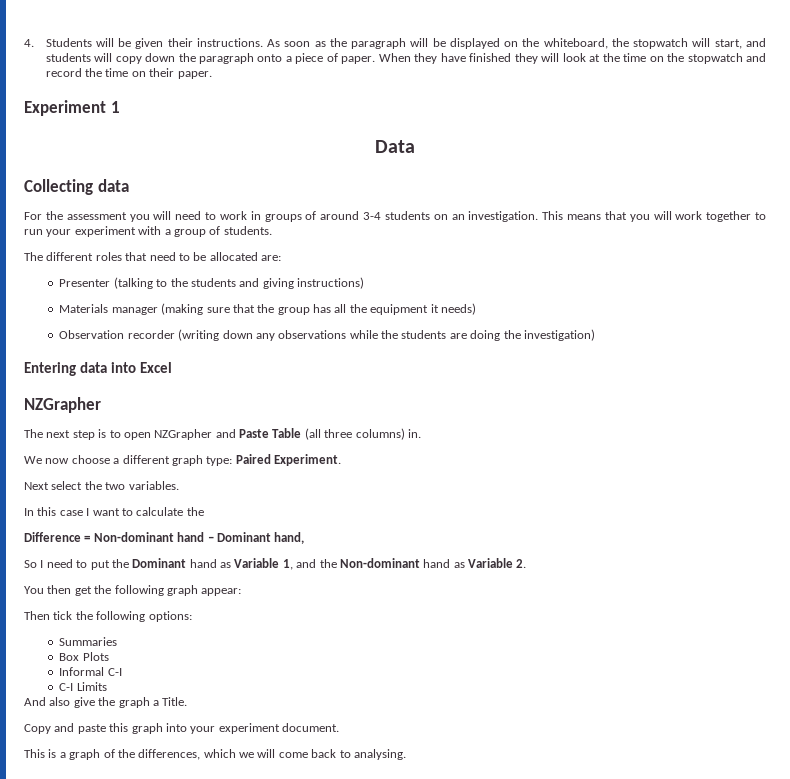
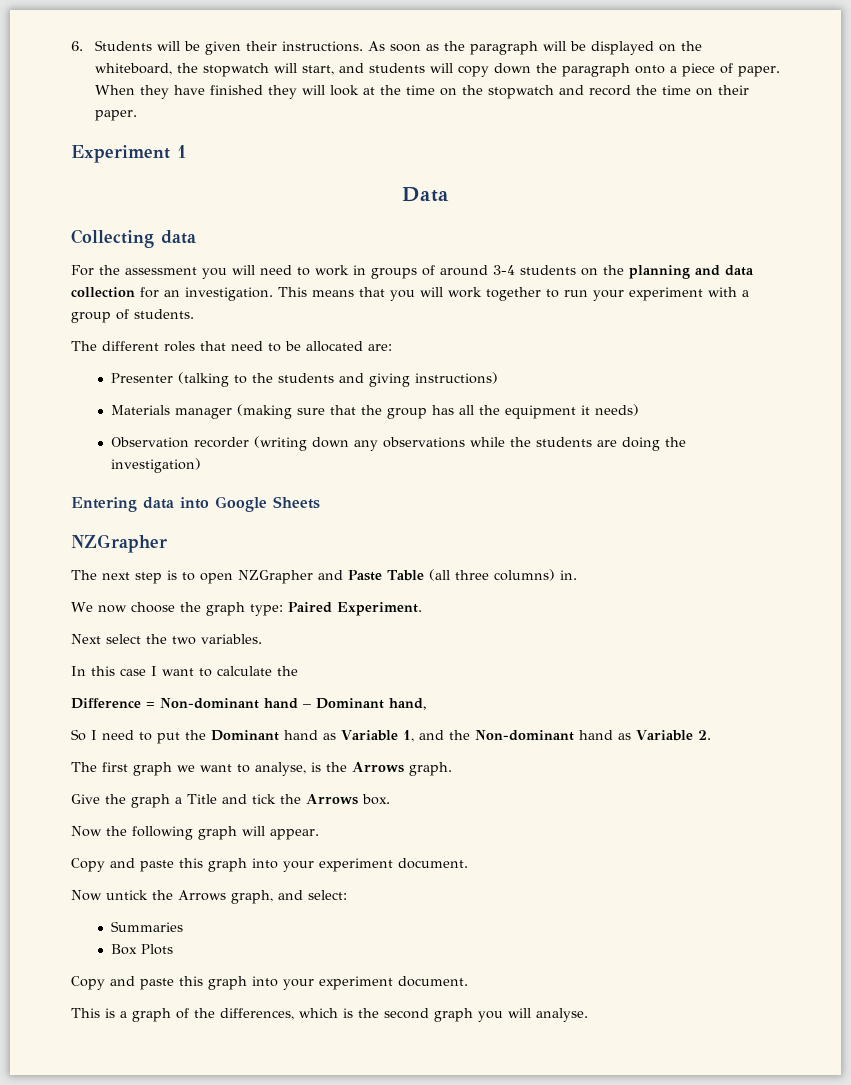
- 4. Students will be given their instructions.
+ 6. Students will be given their instructions.
- For the assessment you will need to work in groups of around 3-4 students on an investigation.
+ For the assessment you will need to work in groups of around 3-4 students on the planning and data collection for an investigation.
- Entering data into Excel
+ Entering data into Google Sheets
- We now choose a different graph type: Paired Experiment.
+ We now choose the graph type: Paired Experiment.
- You then get the following graph appear:
- Then tick the following options:
+ The first graph we want to analyse, is the Arrows graph.
+ Give the graph a Title and tick the Arrows box.
+ Now the following graph will appear.
+ Copy and paste this graph into your experiment document.
+ Now untick the Arrows graph, and select:
  Summaries
  Box Plots
- Informal C-I
- C-I Limits
- And also give the graph a Title.
- This is a graph of the differences, which we will come back to analysing.
+ This is a graph of the differences, which is the second graph you will analyse.

